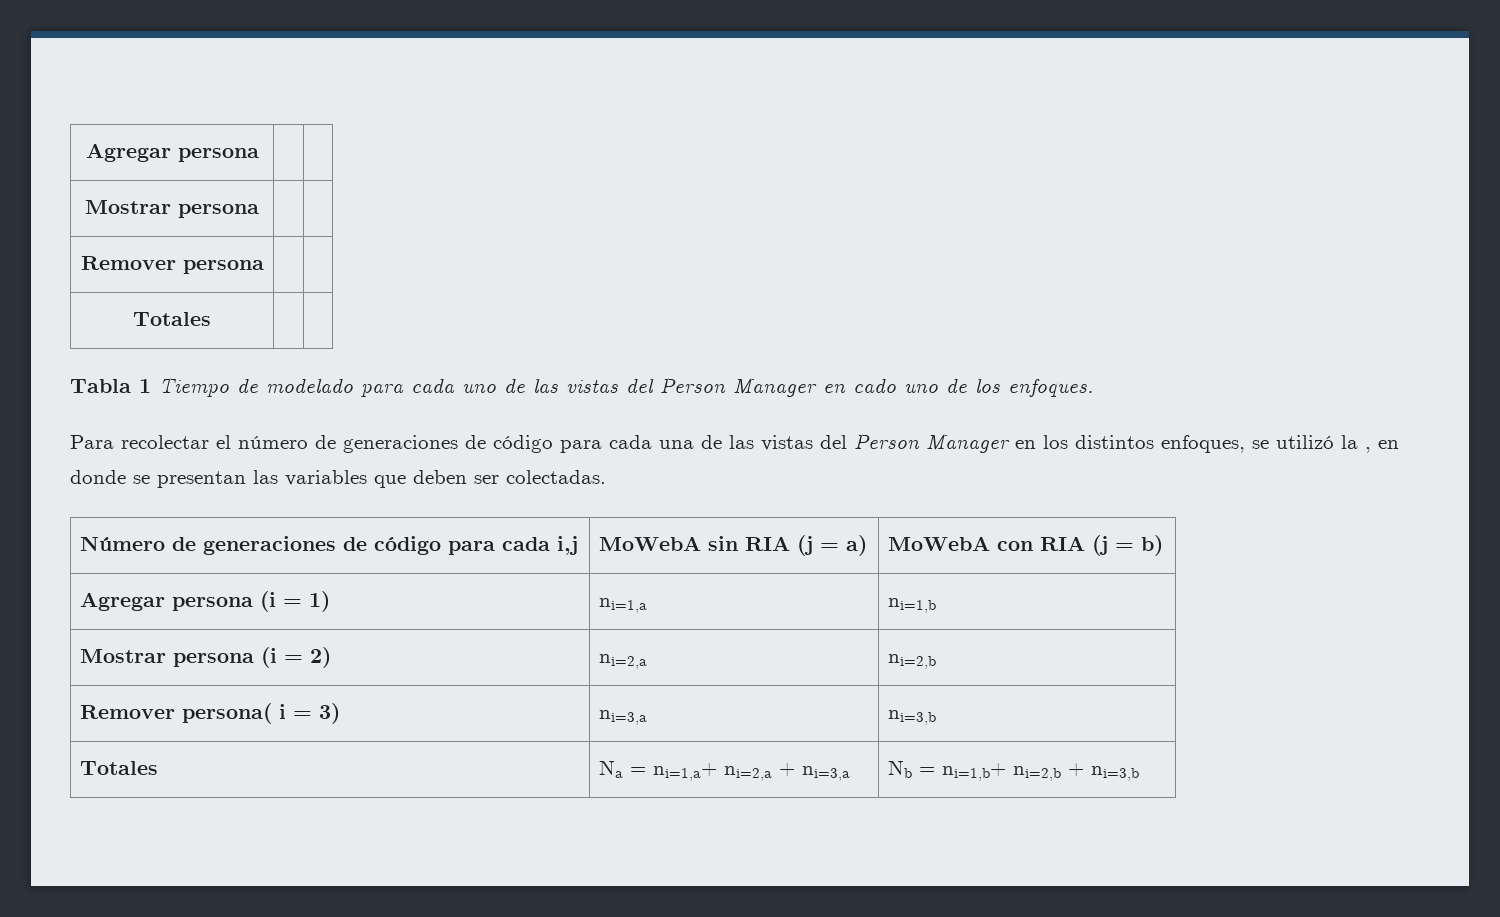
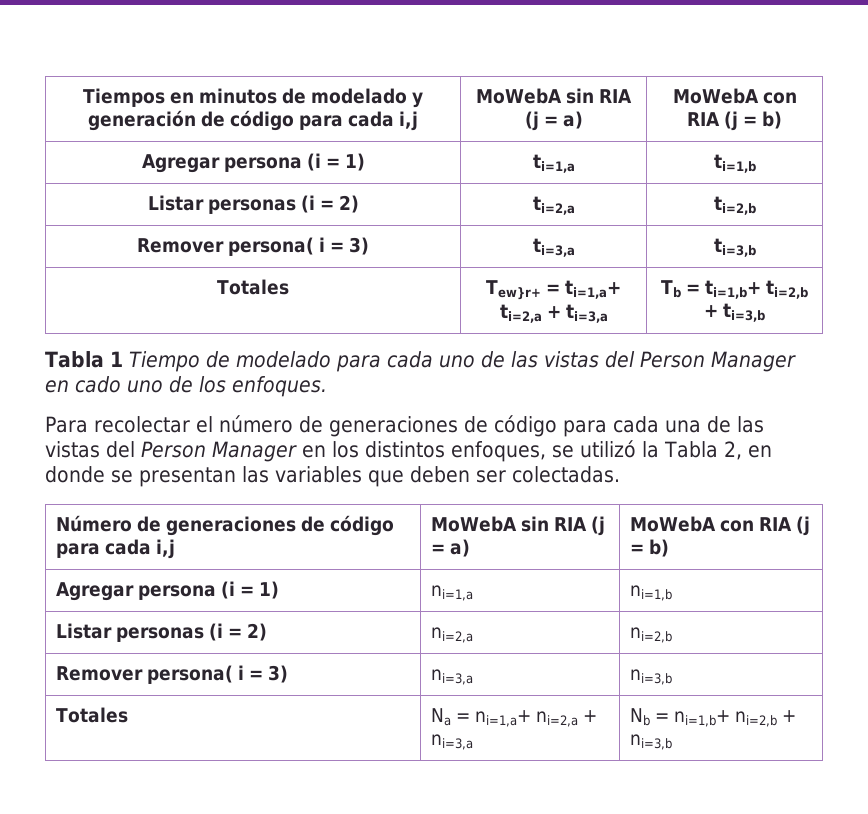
- Agregar persona | |
- Mostrar persona | |
- Remover persona | |
- Totales | |
+ Tiempos en minutos de modelado y generación de código para cada i,j | MoWebA sin RIA (j = a) | MoWebA con RIA (j = b)
+ Agregar persona (i = 1) | ti=1,a | ti=1,b
+ Listar personas (i = 2) | ti=2,a | ti=2,b
+ Remover persona( i = 3) | ti=3,a | ti=3,b
+ Totales | Tew}r+ = ti=1,a+ ti=2,a + ti=3,a | Tb = ti=1,b+ ti=2,b + ti=3,b
- Para recolectar el número de generaciones de código para cada una de las vistas del Person Manager en los distintos enfoques, se utilizó la , en donde se presentan las variables que deben ser colectadas.
+ Para recolectar el número de generaciones de código para cada una de las vistas del Person Manager en los distintos enfoques, se utilizó la Tabla 2, en donde se presentan las variables que deben ser colectadas.
- Mostrar persona (i = 2) | ni=2,a | ni=2,b
+ Listar personas (i = 2) | ni=2,a | ni=2,b

